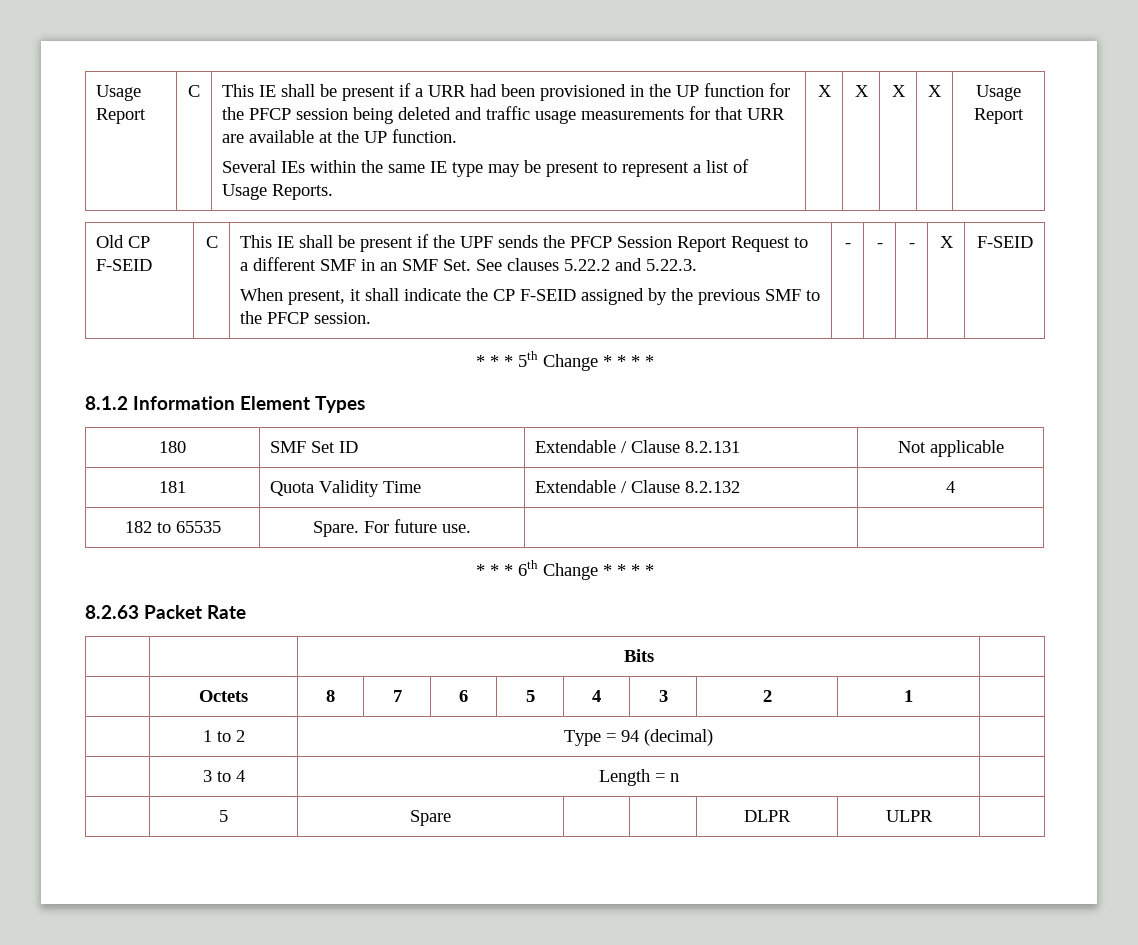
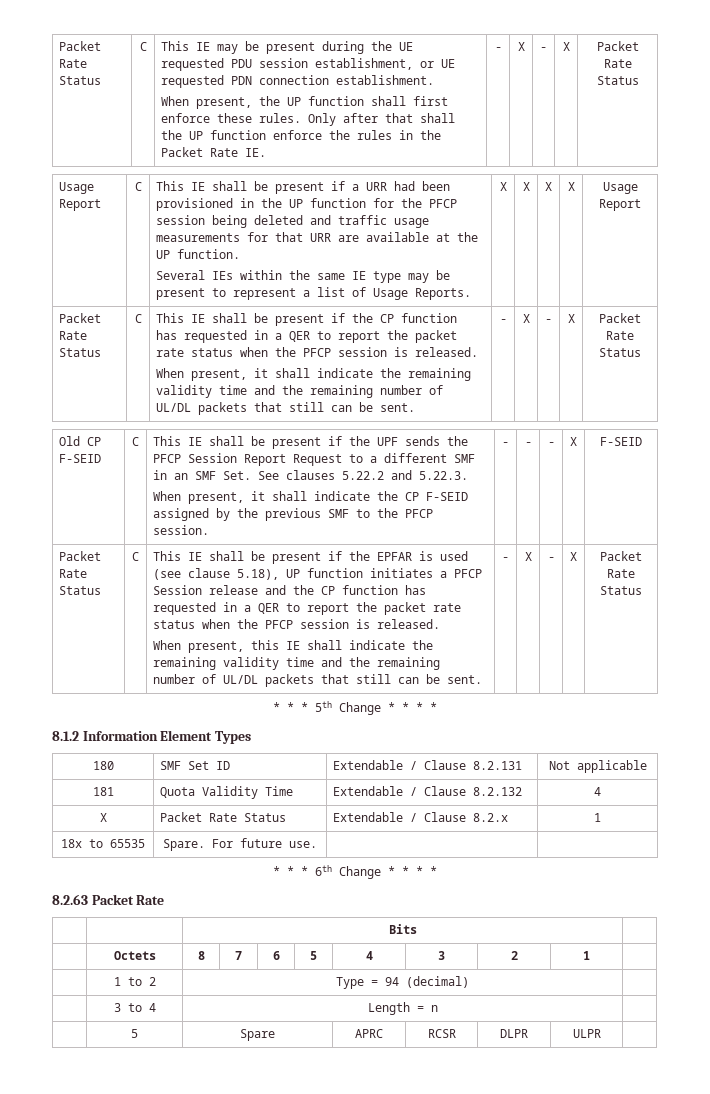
+ Packet Rate Status | C | This IE may be present during the UE requested PDU session establishment, or UE requested PDN connection establishment.
+ When present, the UP function shall first enforce these rules. Only after that shall the UP function enforce the rules in the Packet Rate IE. | - | X | - | X | Packet Rate Status
+ Packet Rate Status | C | This IE shall be present if the CP function has requested in a QER to report the packet rate status when the PFCP session is released.
+ When present, it shall indicate the remaining validity time and the remaining number of UL/DL packets that still can be sent. | - | X | - | X | Packet Rate Status
+ Packet Rate Status | C | This IE shall be present if the EPFAR is used (see clause 5.18), UP function initiates a PFCP Session release and the CP function has requested in a QER to report the packet rate status when the PFCP session is released.
+ When present, this IE shall indicate the remaining validity time and the remaining number of UL/DL packets that still can be sent. | - | X | - | X | Packet Rate Status
- 182 to 65535 | Spare. For future use. | |
+ X | Packet Rate Status | Extendable / Clause 8.2.x | 1
+ 18x to 65535 | Spare. For future use. | |
- | 5 | Spare | | | DLPR | ULPR |
+ | 5 | Spare | APRC | RCSR | DLPR | ULPR |

